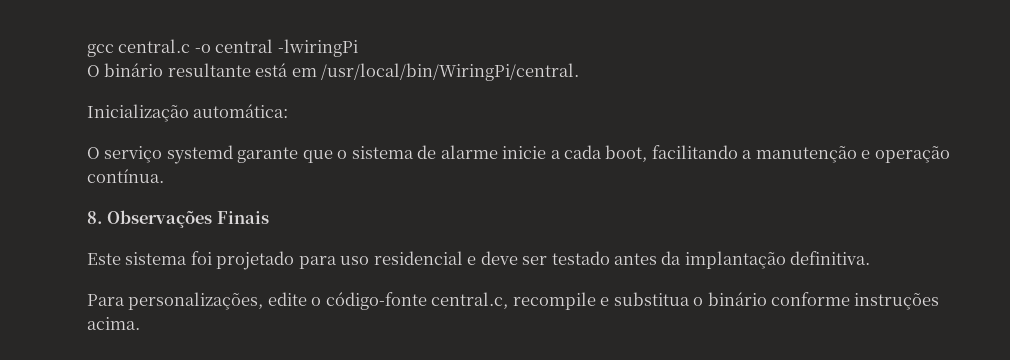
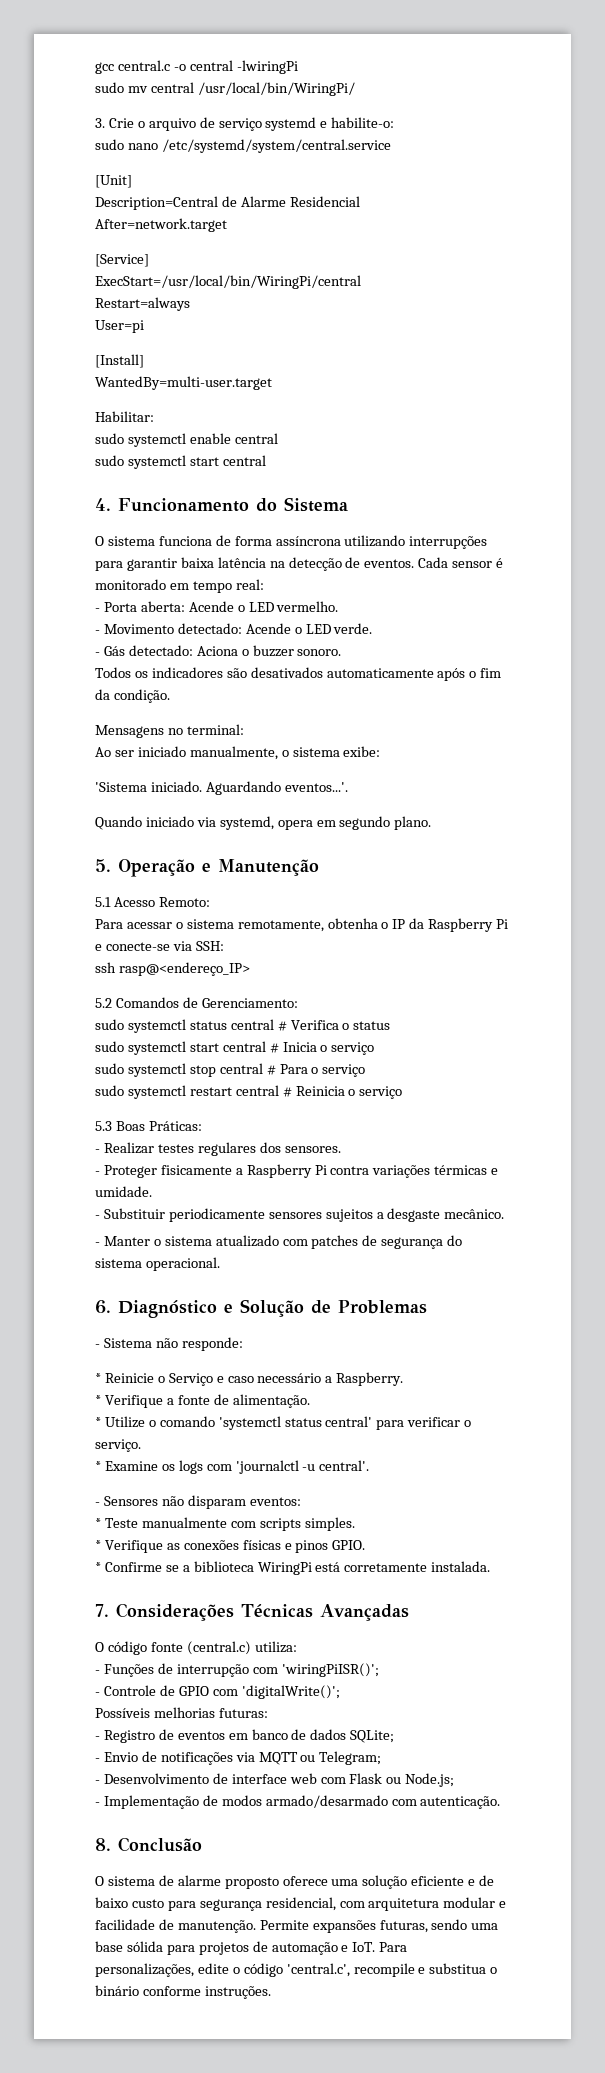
- O binário resultante está em /usr/local/bin/WiringPi/central.
- Inicialização automática:
- O serviço systemd garante que o sistema de alarme inicie a cada boot, facilitando a manutenção e operação contínua.
- 8. Observações Finais
- Este sistema foi projetado para uso residencial e deve ser testado antes da implantação definitiva.
- Para personalizações, edite o código-fonte central.c, recompile e substitua o binário conforme instruções acima.
+ sudo mv central /usr/local/bin/WiringPi/
+ 3. Crie o arquivo de serviço systemd e habilite-o:
+ sudo nano /etc/systemd/system/central.service
+ [Unit]
+ Description=Central de Alarme Residencial
+ After=network.target
+ [Service]
+ ExecStart=/usr/local/bin/WiringPi/central
+ Restart=always
+ User=pi
+ [Install]
+ WantedBy=multi-user.target
+ Habilitar:
+ sudo systemctl enable central
+ sudo systemctl start central
+ 4. Funcionamento do Sistema
+ O sistema funciona de forma assíncrona utilizando interrupções para garantir baixa latência na detecção de eventos. Cada sensor é monitorado em tempo real:
+ - Porta aberta: Acende o LED vermelho.
+ - Movimento detectado: Acende o LED verde.
+ - Gás detectado: Aciona o buzzer sonoro.
+ Todos os indicadores são desativados automaticamente após o fim da condição.
+ Mensagens no terminal:
+ Ao ser iniciado manualmente, o sistema exibe:
+ 'Sistema iniciado. Aguardando eventos...'.
+ Quando iniciado via systemd, opera em segundo plano.
+ 5. Operação e Manutenção
+ 5.1 Acesso Remoto:
+ Para acessar o sistema remotamente, obtenha o IP da Raspberry Pi e conecte-se via SSH:
+ ssh rasp@<endereço_IP>
+ 5.2 Comandos de Gerenciamento:
+ sudo systemctl status central # Verifica o status
+ sudo systemctl start central # Inicia o serviço
+ sudo systemctl stop central # Para o serviço
+ sudo systemctl restart central # Reinicia o serviço
+ 5.3 Boas Práticas:
+ - Realizar testes regulares dos sensores.
+ - Proteger fisicamente a Raspberry Pi contra variações térmicas e umidade.
+ - Substituir periodicamente sensores sujeitos a desgaste mecânico.
+ - Manter o sistema atualizado com patches de segurança do sistema operacional.
+ 6. Diagnóstico e Solução de Problemas
+ - Sistema não responde:
+ * Reinicie o Serviço e caso necessário a Raspberry.
+ * Verifique a fonte de alimentação.
+ * Utilize o comando 'systemctl status central' para verificar o serviço.
+ * Examine os logs com 'journalctl -u central'.
+ - Sensores não disparam eventos:
+ * Teste manualmente com scripts simples.
+ * Verifique as conexões físicas e pinos GPIO.
+ * Confirme se a biblioteca WiringPi está corretamente instalada.
+ 7. Considerações Técnicas Avançadas
+ O código fonte (central.c) utiliza:
+ - Funções de interrupção com 'wiringPiISR()';
+ - Controle de GPIO com 'digitalWrite()';
+ Possíveis melhorias futuras:
+ - Registro de eventos em banco de dados SQLite;
+ - Envio de notificações via MQTT ou Telegram;
+ - Desenvolvimento de interface web com Flask ou Node.js;
+ - Implementação de modos armado/desarmado com autenticação.
+ 8. Conclusão
+ O sistema de alarme proposto oferece uma solução eficiente e de baixo custo para segurança residencial, com arquitetura modular e facilidade de manutenção. Permite expansões futuras, sendo uma base sólida para projetos de automação e IoT. Para personalizações, edite o código 'central.c', recompile e substitua o binário conforme instruções.

